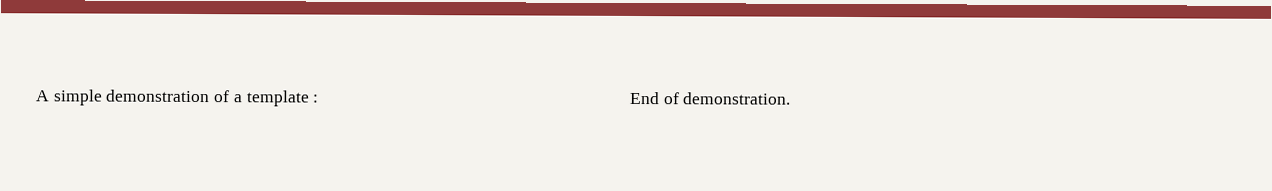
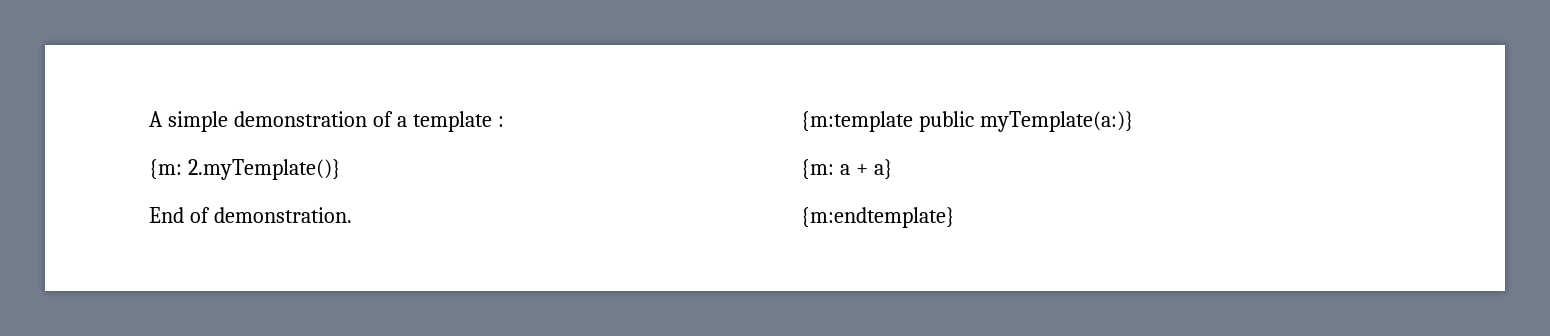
+ {m: 2.myTemplate()}
+ {m:template public myTemplate(a:)}
+ {m: a + a}
+ {m:endtemplate}

